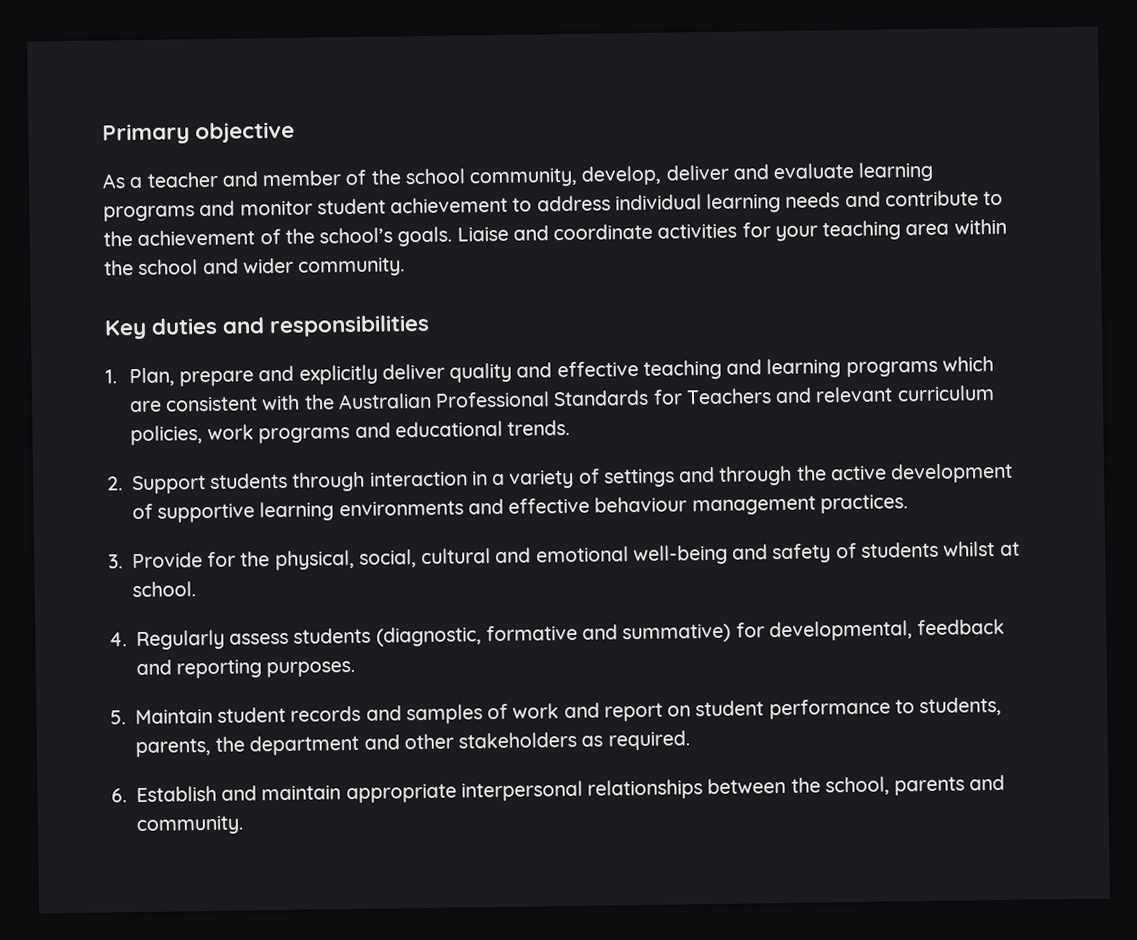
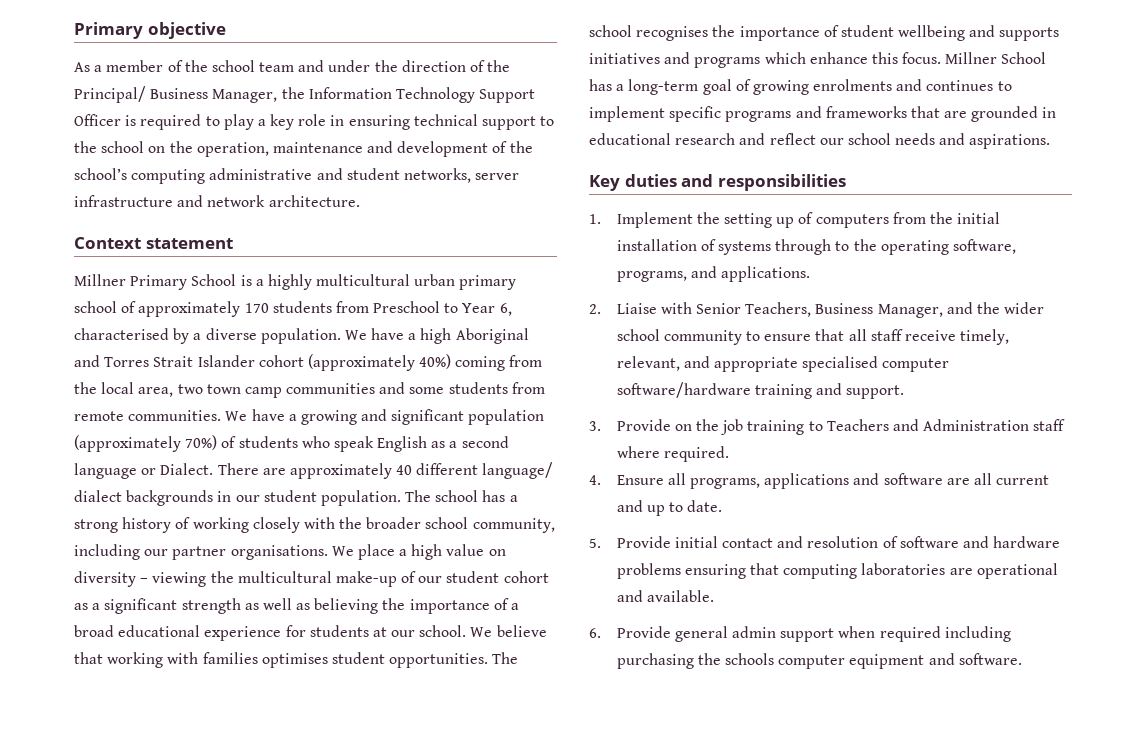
- As a teacher and member of the school community, develop, deliver and evaluate learning programs and monitor student achievement to address individual learning needs and contribute to the achievement of the school’s goals. Liaise and coordinate activities for your teaching area within the school and wider community.
+ As a member of the school team and under the direction of the Principal/ Business Manager, the Information Technology Support Officer is required to play a key role in ensuring technical support to the school on the operation, maintenance and development of the school’s computing administrative and student networks, server infrastructure and network architecture.
+ Context statement
+ Millner Primary School is a highly multicultural urban primary school of approximately 170 students from Preschool to Year 6, characterised by a diverse population. We have a high Aboriginal and Torres Strait Islander cohort (approximately 40%) coming from the local area, two town camp communities and some students from remote communities. We have a growing and significant population (approximately 70%) of students who speak English as a second language or Dialect. There are approximately 40 different language/ dialect backgrounds in our student population. The school has a strong history of working closely with the broader school community, including our partner organisations. We place a high value on diversity – viewing the multicultural make-up of our student cohort as a significant strength as well as believing the importance of a broad educational experience for students at our school. We believe that working with families optimises student opportunities. The school recognises the importance of student wellbeing and supports initiatives and programs which enhance this focus. Millner School has a long-term goal of growing enrolments and continues to implement specific programs and frameworks that are grounded in educational research and reflect our school needs and aspirations.
- 1. Plan, prepare and explicitly deliver quality and effective teaching and learning programs which are consistent with the Australian Professional Standards for Teachers and relevant curriculum policies, work programs and educational trends.
- 2. Support students through interaction in a variety of settings and through the active development of supportive learning environments and effective behaviour management practices.
- 3. Provide for the physical, social, cultural and emotional well-being and safety of students whilst at school.
- 4. Regularly assess students (diagnostic, formative and summative) for developmental, feedback and reporting purposes.
- 5. Maintain student records and samples of work and report on student performance to students, parents, the department and other stakeholders as required.
- 6. Establish and maintain appropriate interpersonal relationships between the school, parents and community.
+ 1. Implement the setting up of computers from the initial installation of systems through to the operating software, programs, and applications.
+ 2. Liaise with Senior Teachers, Business Manager, and the wider school community to ensure that all staff receive timely, relevant, and appropriate specialised computer software/hardware training and support.
+ 3. Provide on the job training to Teachers and Administration staff where required.
+ 4. Ensure all programs, applications and software are all current and up to date.
+ 5. Provide initial contact and resolution of software and hardware problems ensuring that computing laboratories are operational and available.
+ 6. Provide general admin support when required including purchasing the schools computer equipment and software.

